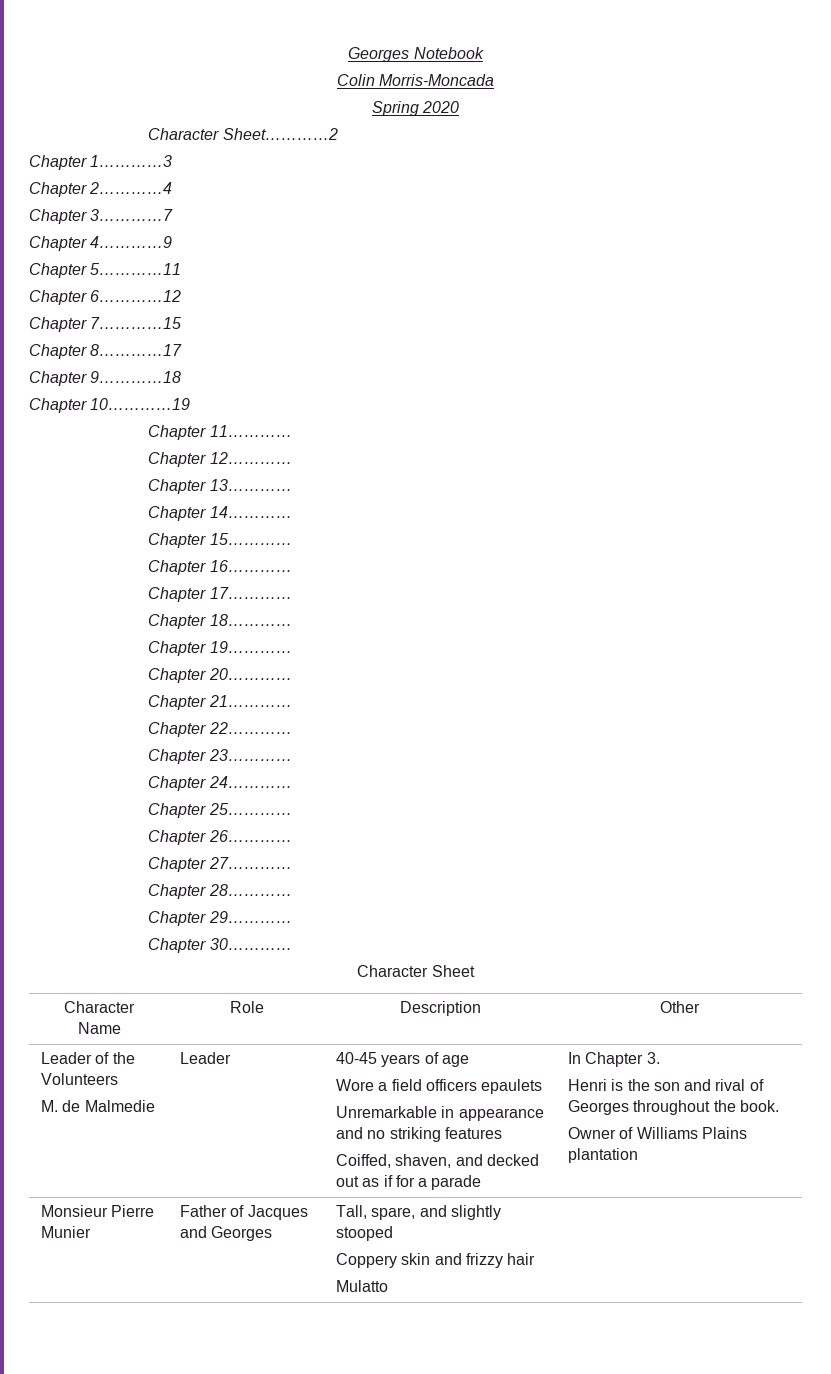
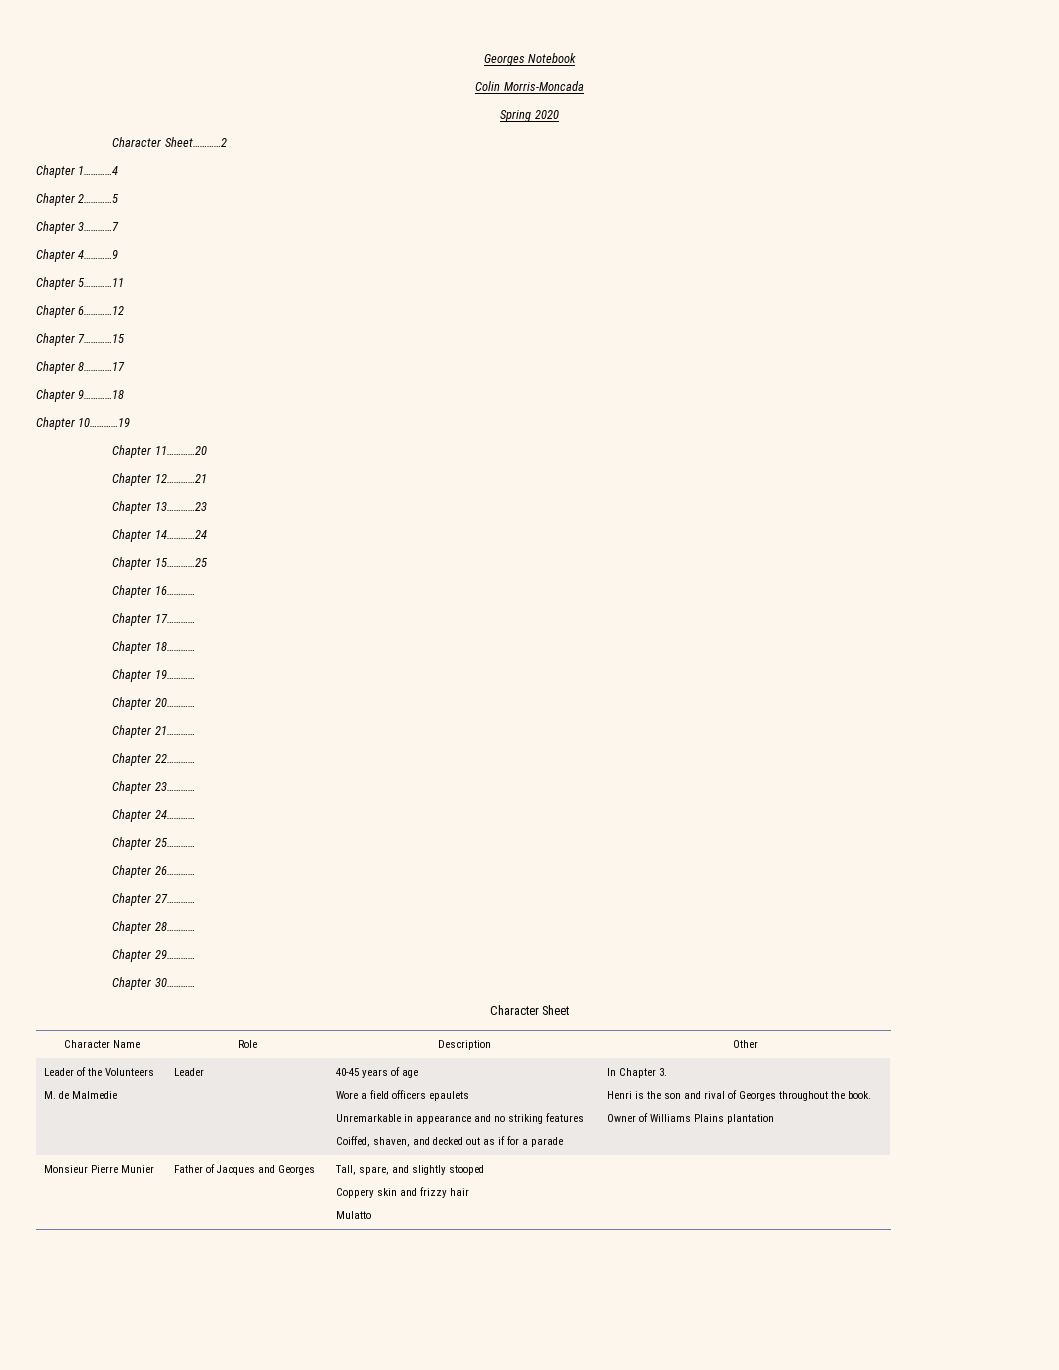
- Chapter 1…………3
- Chapter 2…………4
+ Chapter 1…………4
+ Chapter 2…………5
- Chapter 11…………
- Chapter 12…………
- Chapter 13…………
- Chapter 14…………
- Chapter 15…………
+ Chapter 11…………20
+ Chapter 12…………21
+ Chapter 13…………23
+ Chapter 14…………24
+ Chapter 15…………25

